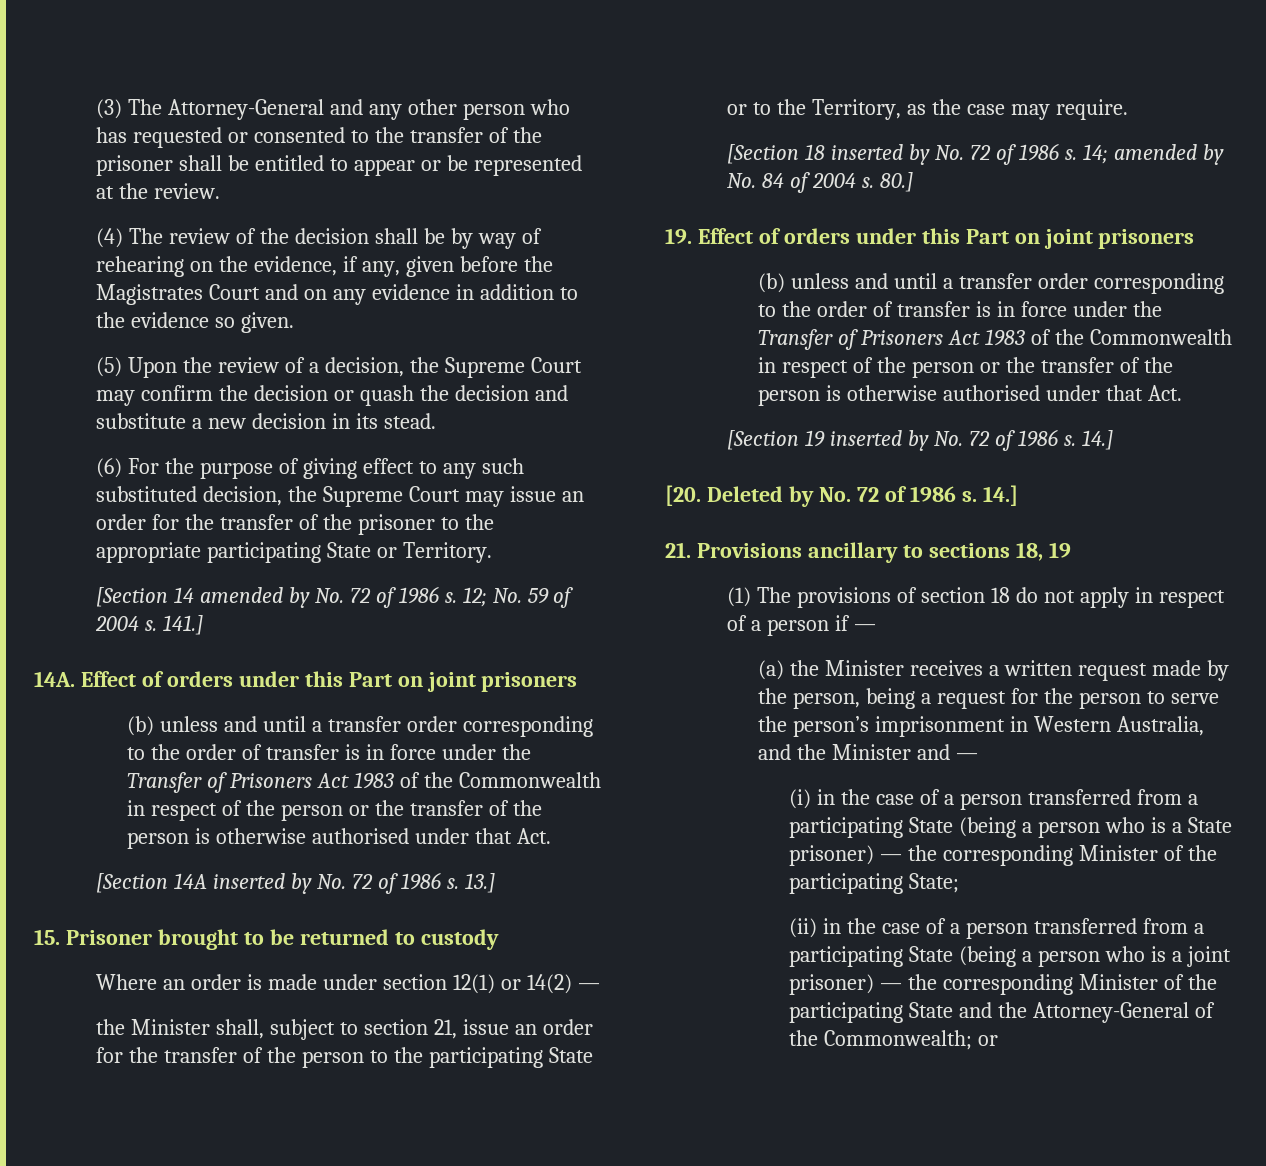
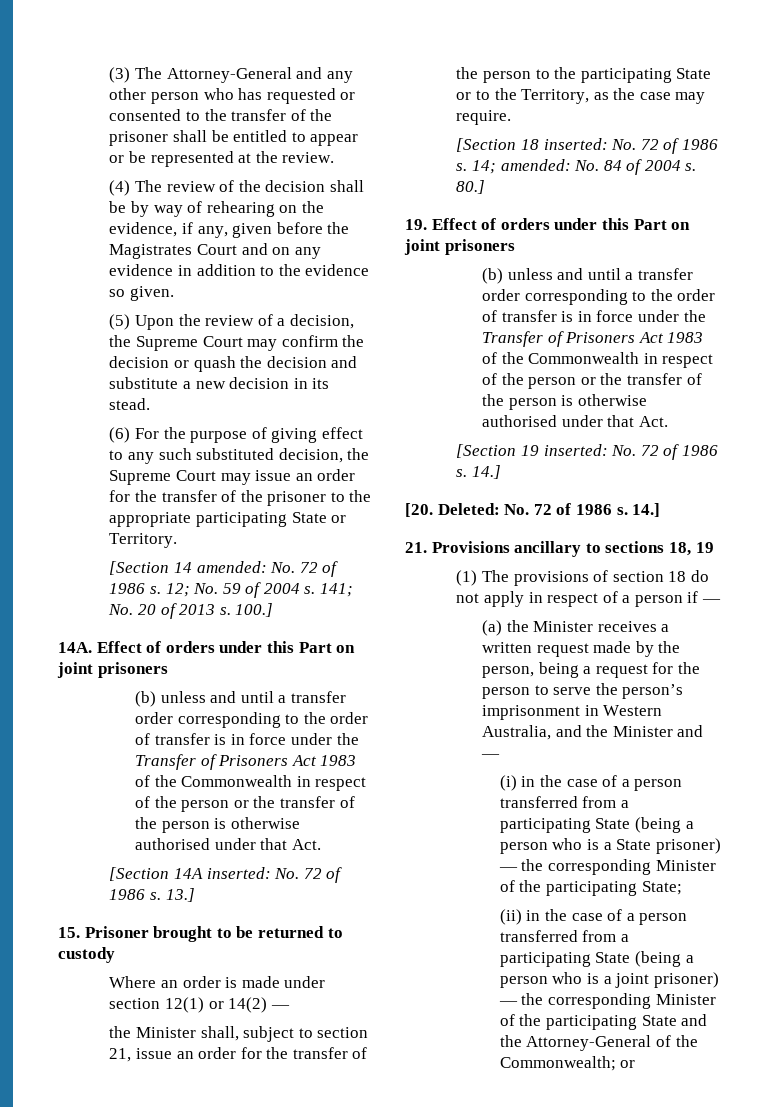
- [Section 14 amended by No. 72 of 1986 s.
+ [Section 14 amended: No. 72 of 1986 s.
- 141.]
+ 141; No. 20 of 2013 s. 100.]
- [Section 14A inserted by No. 72 of 1986 s.
+ [Section 14A inserted: No. 72 of 1986 s.
- [Section 18 inserted by No. 72 of 1986 s.
+ [Section 18 inserted: No. 72 of 1986 s.
- 14; amended by No. 84 of 2004 s.
+ 14; amended: No. 84 of 2004 s.
- [Section 19 inserted by No. 72 of 1986 s.
+ [Section 19 inserted: No. 72 of 1986 s.
- [20. Deleted by No. 72 of 1986 s.
+ [20. Deleted: No. 72 of 1986 s.

